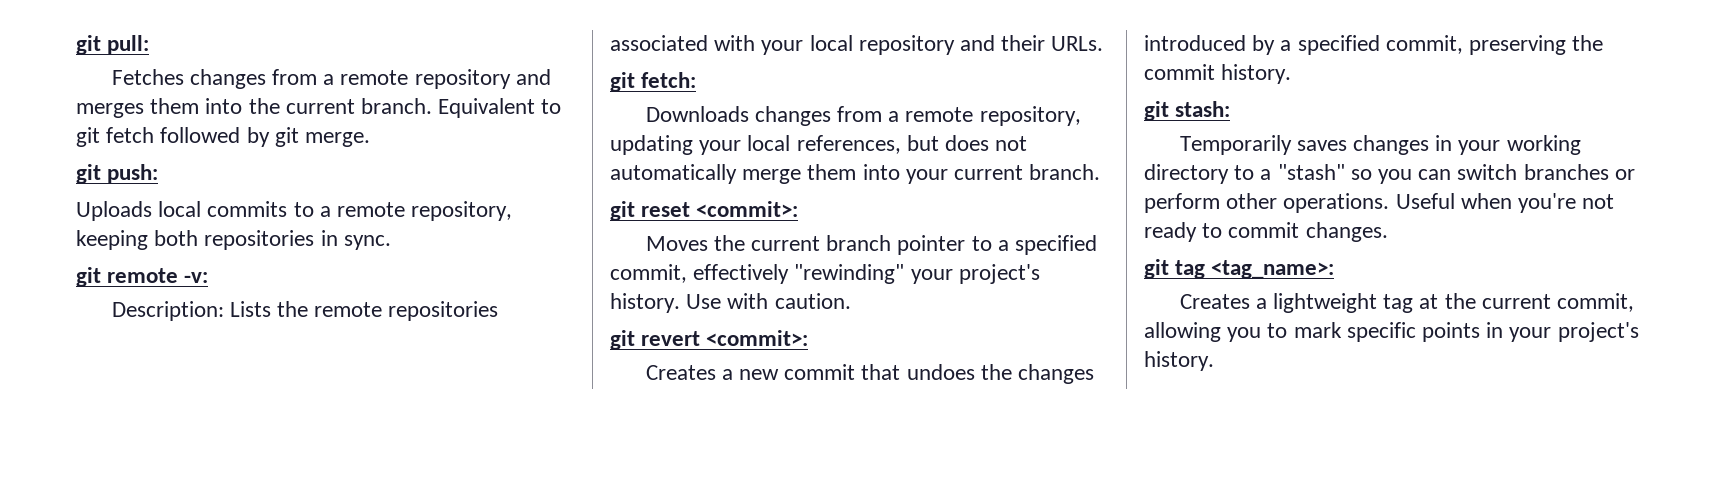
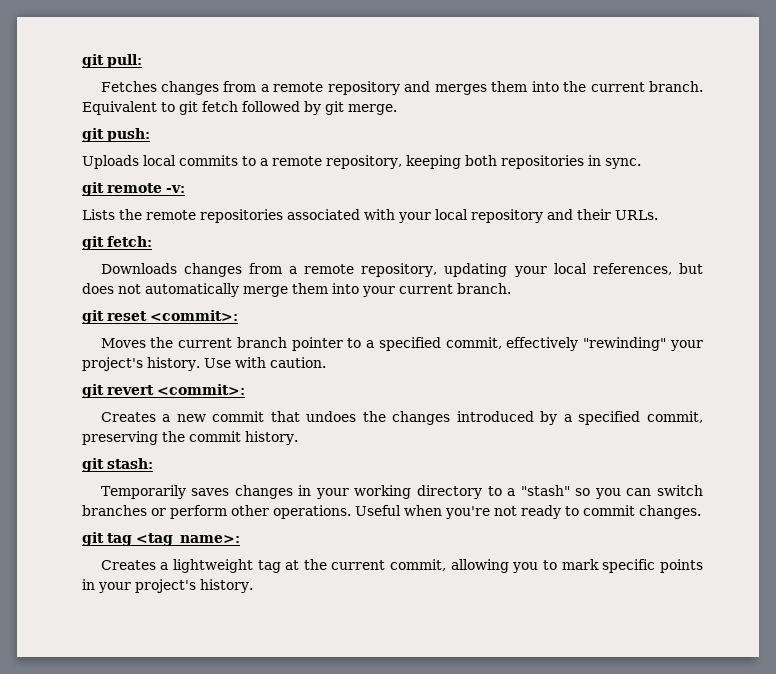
- Description: Lists the remote repositories associated with your local repository and their URLs.
+ Lists the remote repositories associated with your local repository and their URLs.

